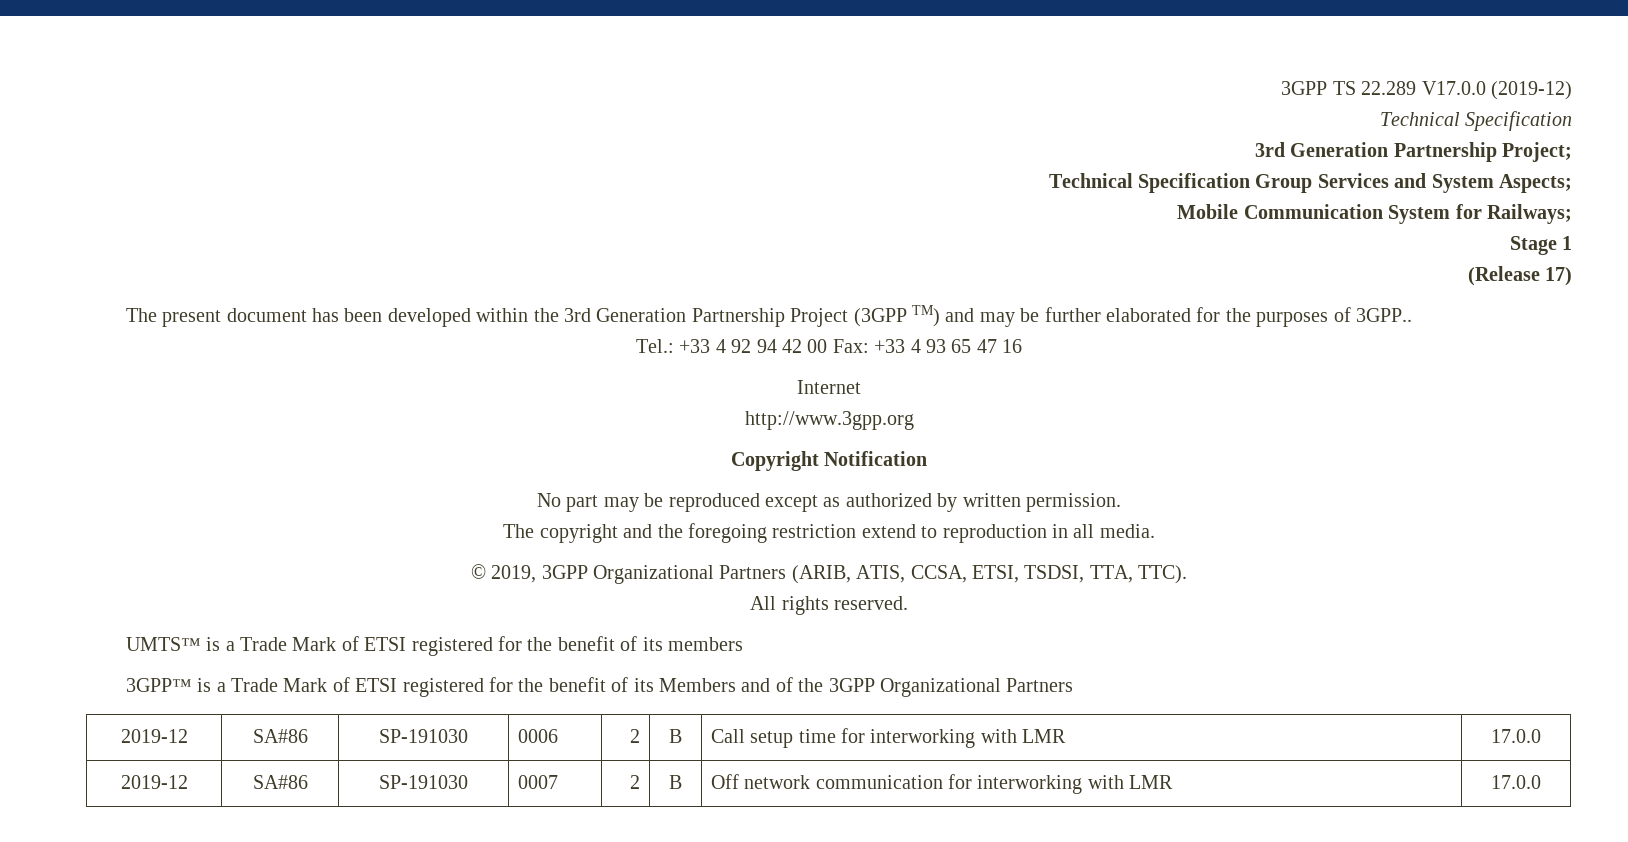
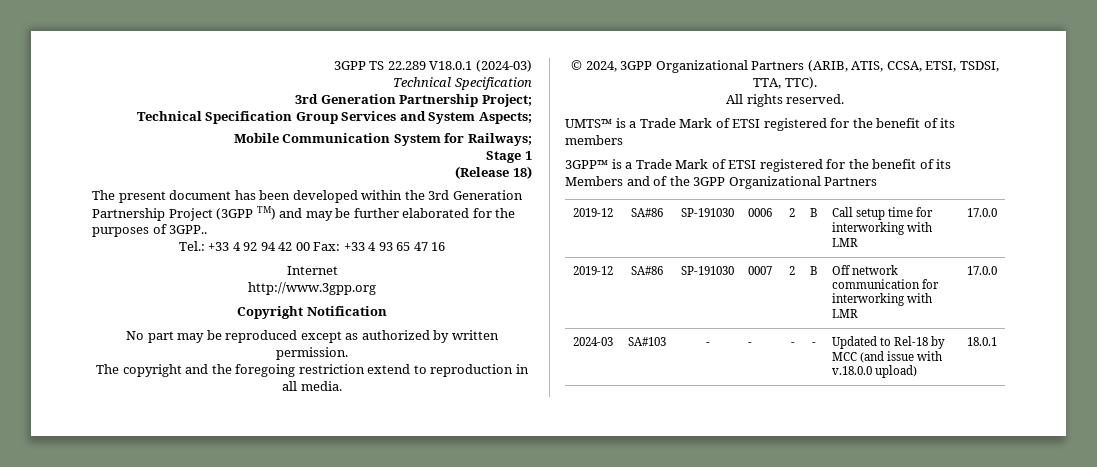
- 3GPP TS 22.289 V17.0.0 (2019-12)
+ 3GPP TS 22.289 V18.0.1 (2024-03)
- (Release 17)
+ (Release 18)
- © 2019, 3GPP Organizational Partners (ARIB, ATIS, CCSA, ETSI, TSDSI, TTA, TTC).
+ © 2024, 3GPP Organizational Partners (ARIB, ATIS, CCSA, ETSI, TSDSI, TTA, TTC).
+ 2024-03 | SA#103 | - | - | - | - | Updated to Rel-18 by MCC (and issue with v.18.0.0 upload) | 18.0.1

